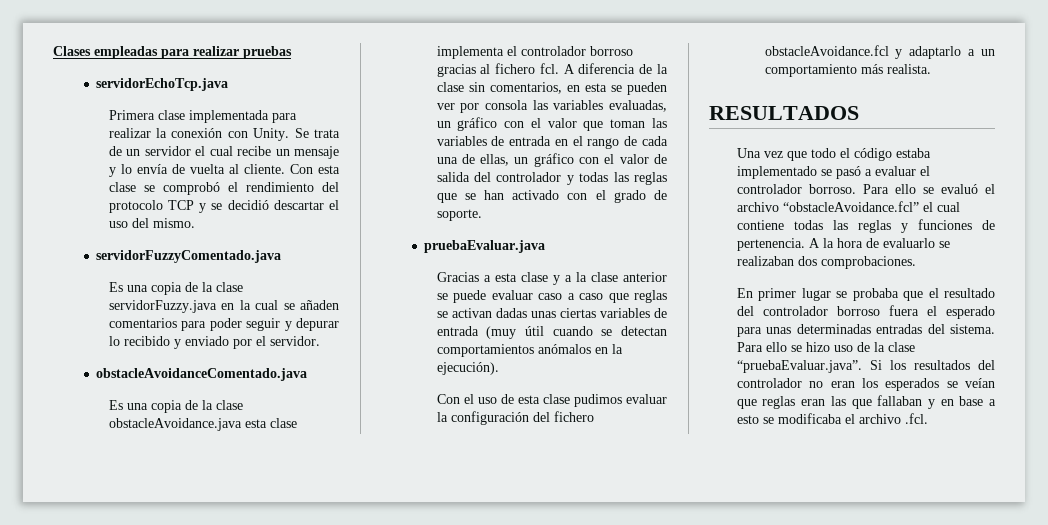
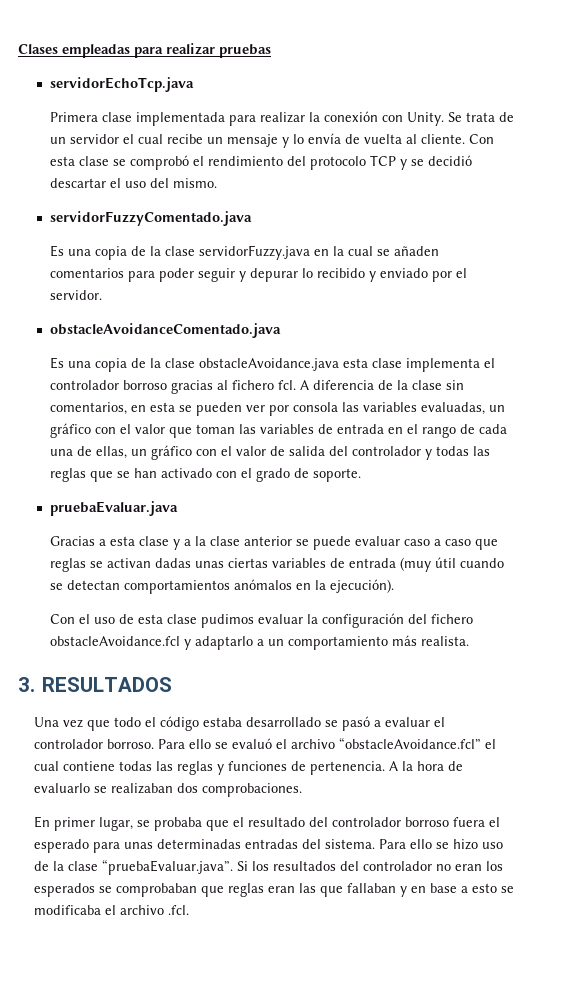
- RESULTADOS
+ 3. RESULTADOS
- Una vez que todo el código estaba implementado se pasó a evaluar el controlador borroso.
+ Una vez que todo el código estaba desarrollado se pasó a evaluar el controlador borroso.
- En primer lugar se probaba que el resultado del controlador borroso fuera el esperado para unas determinadas entradas del sistema.
+ En primer lugar, se probaba que el resultado del controlador borroso fuera el esperado para unas determinadas entradas del sistema.
- Para ello se hizo uso de la clase “pruebaEvaluar.java”. Si los resultados del controlador no eran los esperados se veían que reglas eran las que fallaban y en base a esto se modificaba el archivo .fcl.
+ Para ello se hizo uso de la clase “pruebaEvaluar.java”. Si los resultados del controlador no eran los esperados se comprobaban que reglas eran las que fallaban y en base a esto se modificaba el archivo .fcl.

